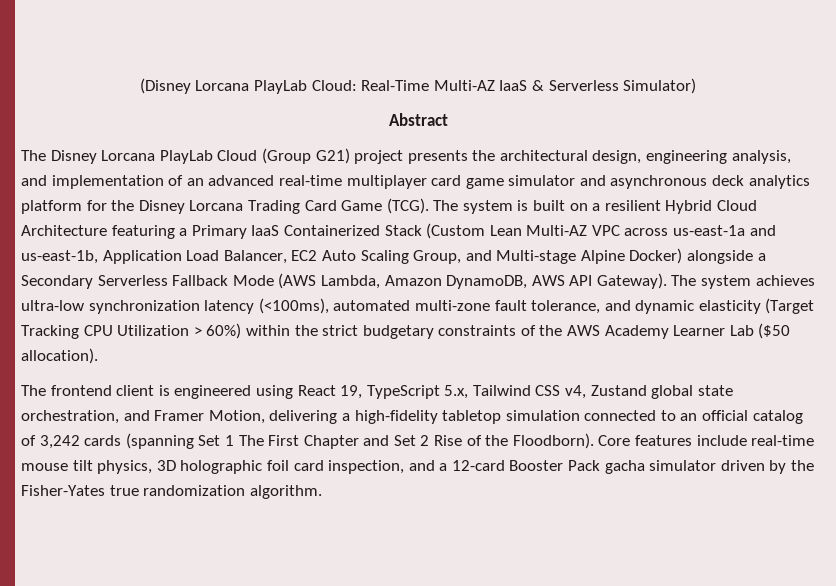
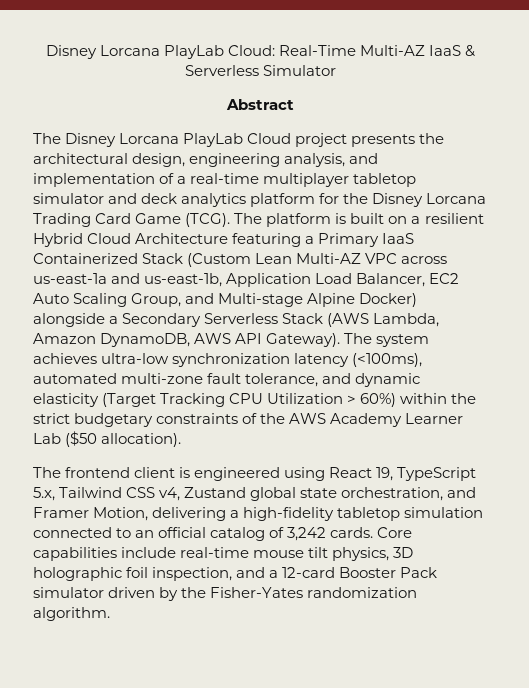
- (Disney Lorcana PlayLab Cloud: Real-Time Multi-AZ IaaS & Serverless Simulator)
+ Disney Lorcana PlayLab Cloud: Real-Time Multi-AZ IaaS & Serverless Simulator
- The Disney Lorcana PlayLab Cloud (Group G21) project presents the architectural design, engineering analysis, and implementation of an advanced real-time multiplayer card game simulator and asynchronous deck analytics platform for the Disney Lorcana Trading Card Game (TCG).
+ The Disney Lorcana PlayLab Cloud project presents the architectural design, engineering analysis, and implementation of a real-time multiplayer tabletop simulator and deck analytics platform for the Disney Lorcana Trading Card Game (TCG).
- The system is built on a resilient Hybrid Cloud Architecture featuring a Primary IaaS Containerized Stack (Custom Lean Multi-AZ VPC across us-east-1a and us-east-1b, Application Load Balancer, EC2 Auto Scaling Group, and Multi-stage Alpine Docker) alongside a Secondary Serverless Fallback Mode (AWS Lambda, Amazon DynamoDB, AWS API Gateway).
+ The platform is built on a resilient Hybrid Cloud Architecture featuring a Primary IaaS Containerized Stack (Custom Lean Multi-AZ VPC across us-east-1a and us-east-1b, Application Load Balancer, EC2 Auto Scaling Group, and Multi-stage Alpine Docker) alongside a Secondary Serverless Stack (AWS Lambda, Amazon DynamoDB, AWS API Gateway).
- The frontend client is engineered using React 19, TypeScript 5.x, Tailwind CSS v4, Zustand global state orchestration, and Framer Motion, delivering a high-fidelity tabletop simulation connected to an official catalog of 3,242 cards (spanning Set 1 The First Chapter and Set 2 Rise of the Floodborn). Core features include real-time mouse tilt physics, 3D holographic foil card inspection, and a 12-card Booster Pack gacha simulator driven by the Fisher-Yates true randomization algorithm.
+ The frontend client is engineered using React 19, TypeScript 5.x, Tailwind CSS v4, Zustand global state orchestration, and Framer Motion, delivering a high-fidelity tabletop simulation connected to an official catalog of 3,242 cards. Core capabilities include real-time mouse tilt physics, 3D holographic foil inspection, and a 12-card Booster Pack simulator driven by the Fisher-Yates randomization algorithm.

